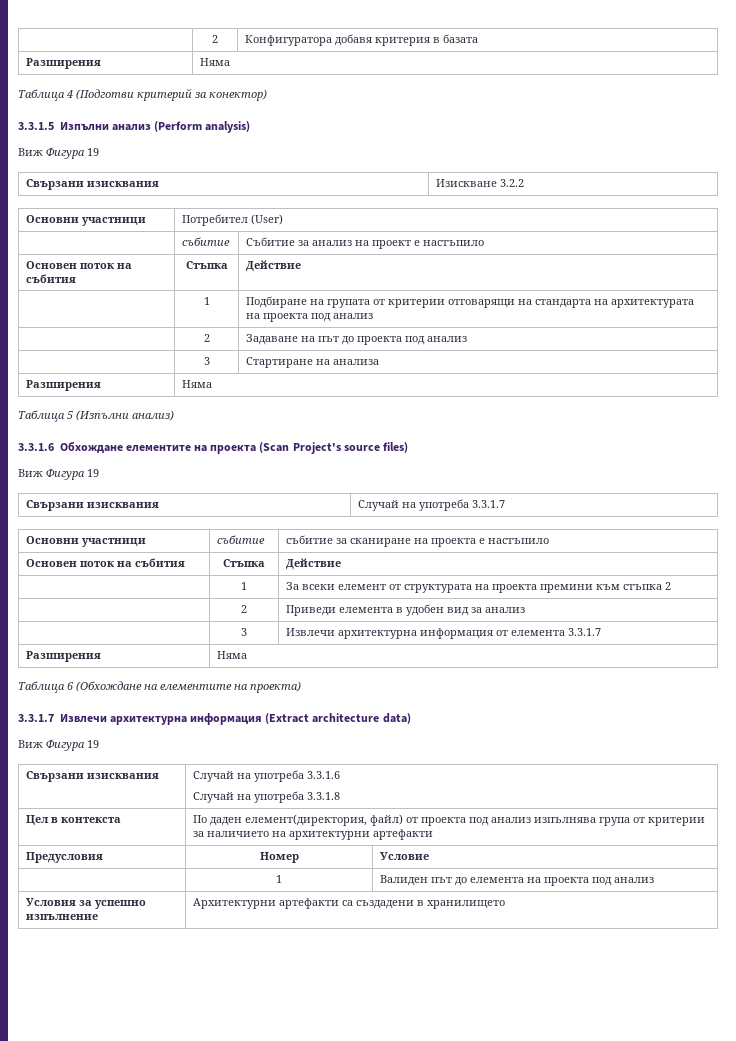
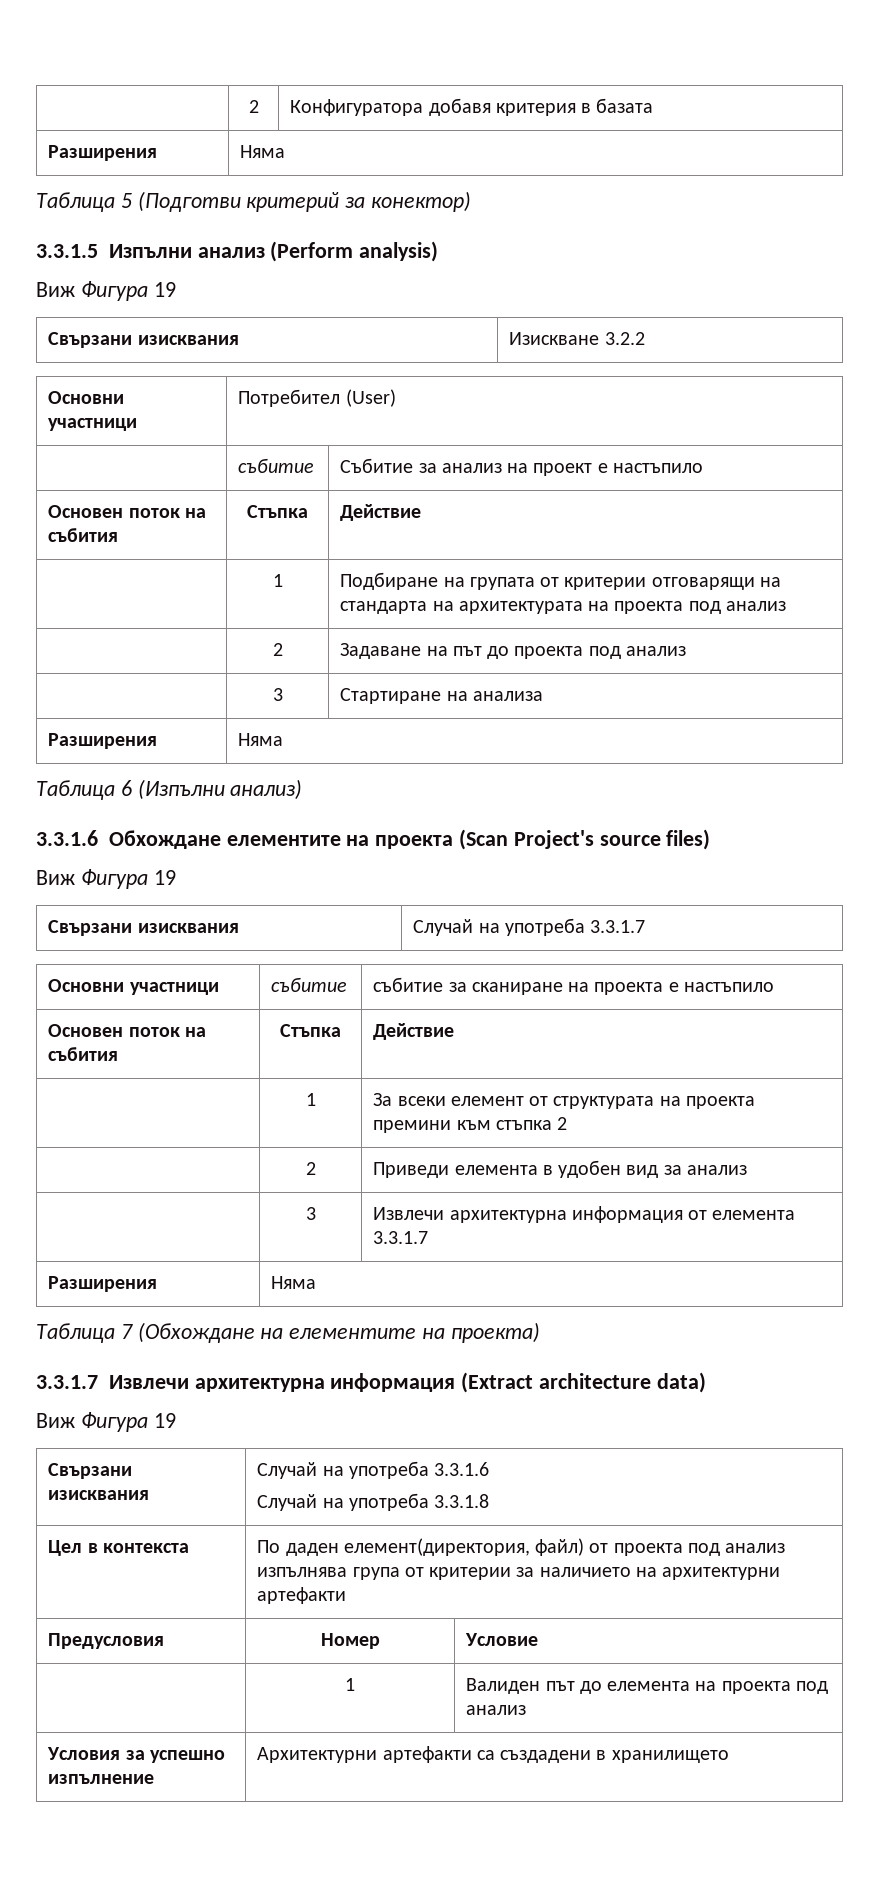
- Таблица 4 (Подготви критерий за конектор)
+ Таблица 5 (Подготви критерий за конектор)
- Таблица 5 (Изпълни анализ)
+ Таблица 6 (Изпълни анализ)
- Таблица 6 (Обхождане на елементите на проекта)
+ Таблица 7 (Обхождане на елементите на проекта)

